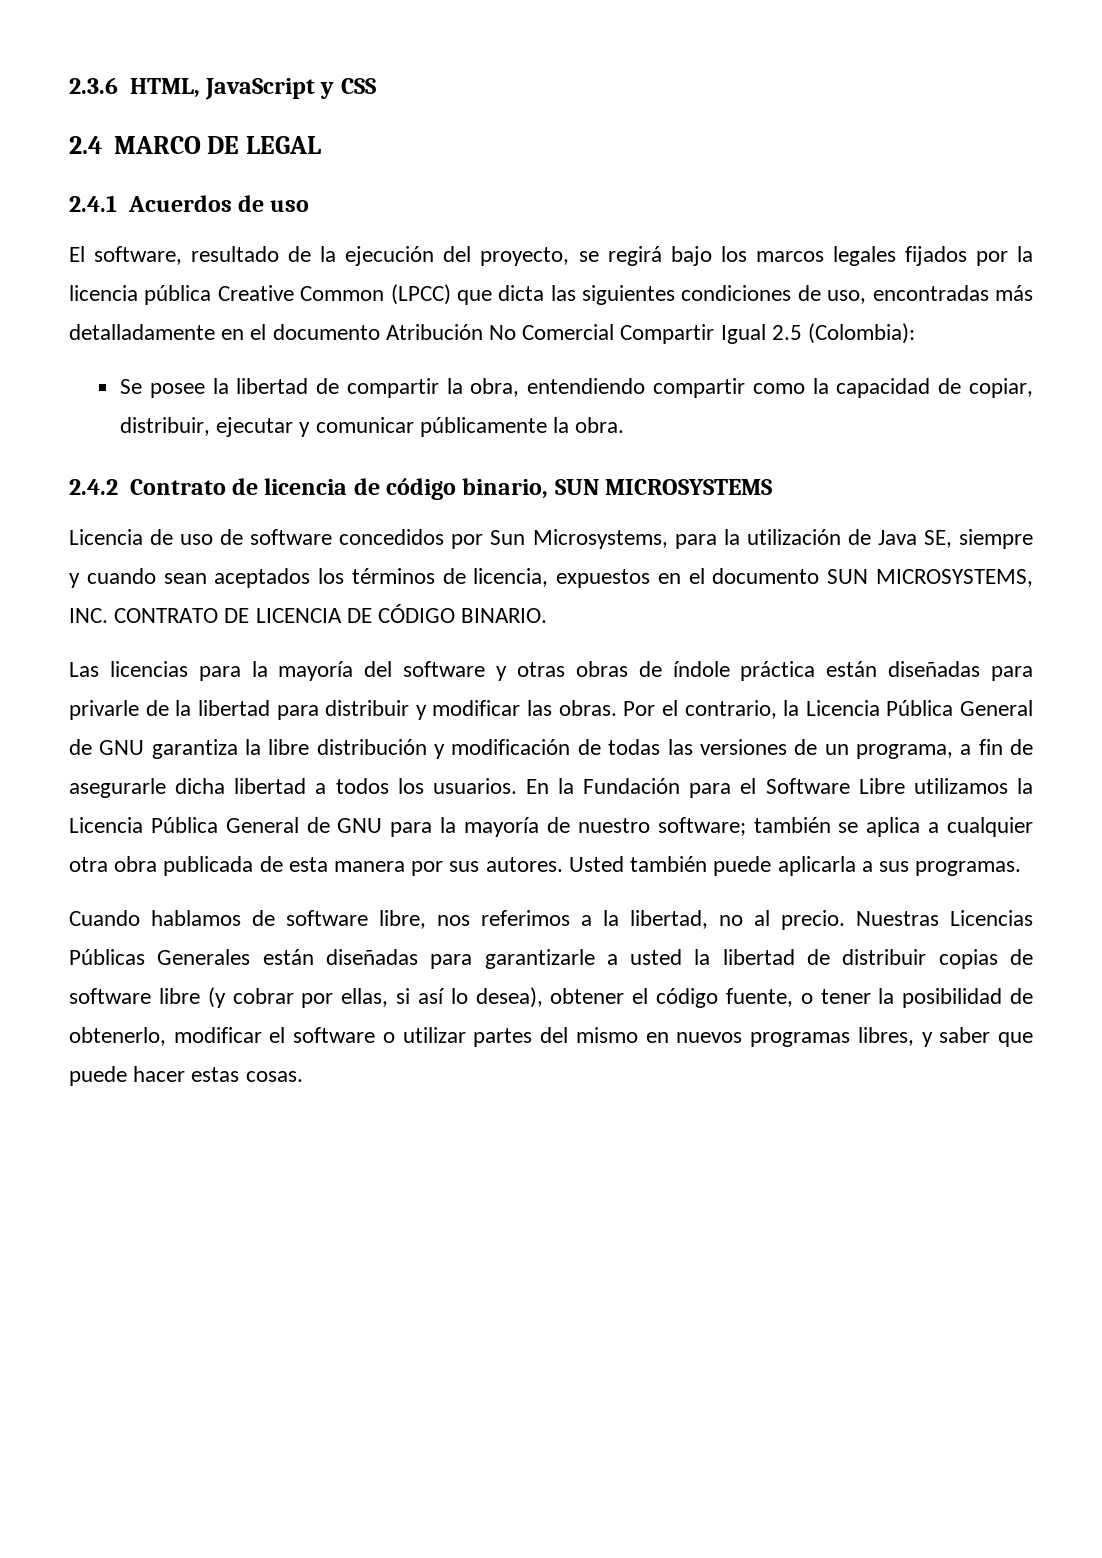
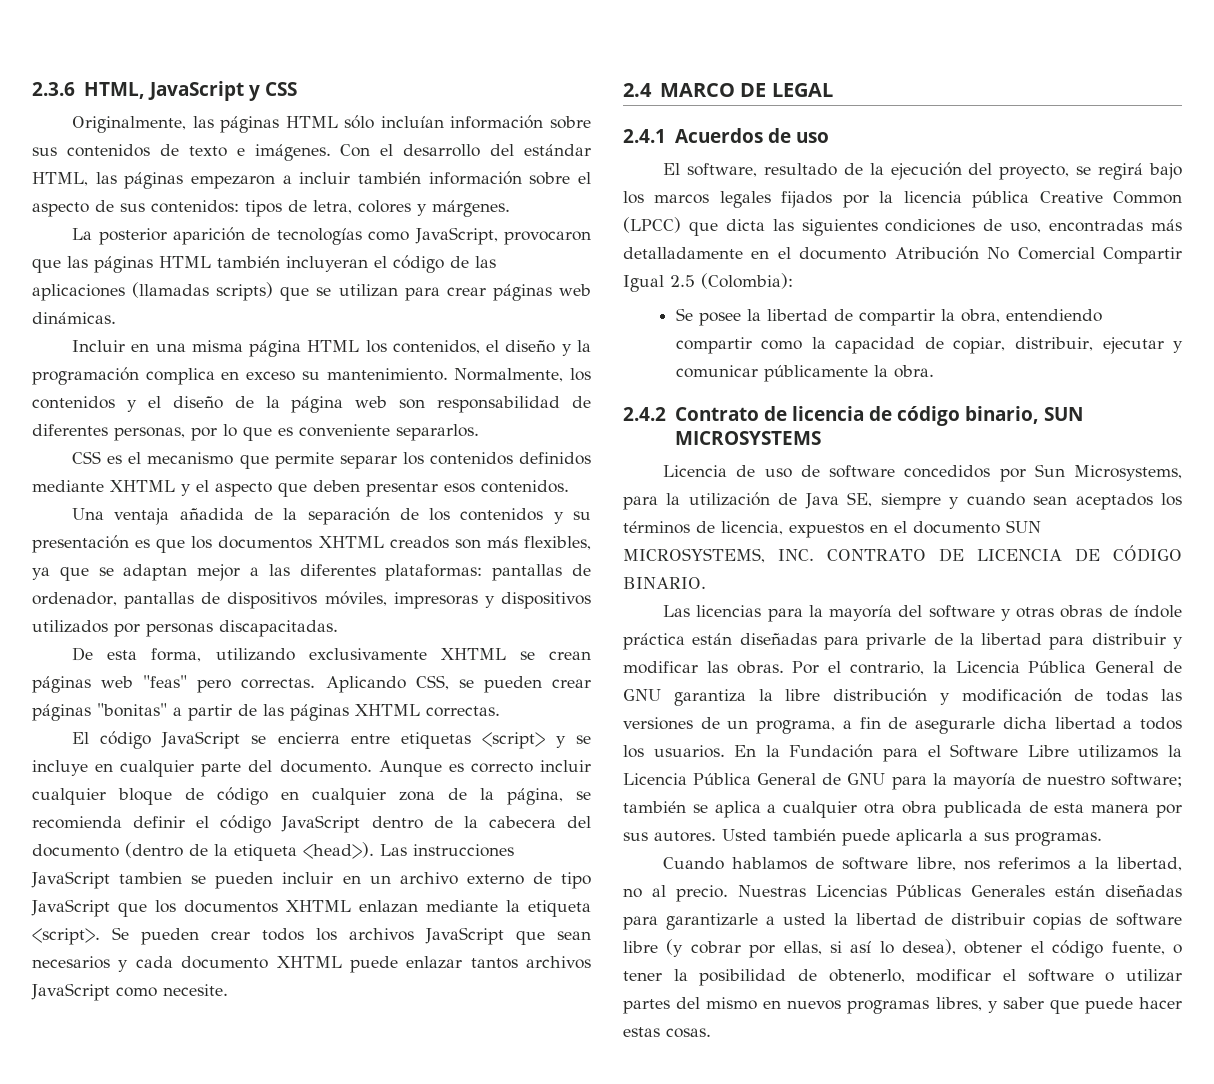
+ Originalmente, las páginas HTML sólo incluían información sobre sus contenidos de texto e imágenes. Con el desarrollo del estándar HTML, las páginas empezaron a incluir también información sobre el aspecto de sus contenidos: tipos de letra, colores y márgenes.
+ La posterior aparición de tecnologías como JavaScript, provocaron que las páginas HTML también incluyeran el código de las aplicaciones (llamadas scripts) que se utilizan para crear páginas web dinámicas.
+ Incluir en una misma página HTML los contenidos, el diseño y la programación complica en exceso su mantenimiento. Normalmente, los contenidos y el diseño de la página web son responsabilidad de diferentes personas, por lo que es conveniente separarlos.
+ CSS es el mecanismo que permite separar los contenidos definidos mediante XHTML y el aspecto que deben presentar esos contenidos.
+ Una ventaja añadida de la separación de los contenidos y su presentación es que los documentos XHTML creados son más flexibles, ya que se adaptan mejor a las diferentes plataformas: pantallas de ordenador, pantallas de dispositivos móviles, impresoras y dispositivos utilizados por personas discapacitadas.
+ De esta forma, utilizando exclusivamente XHTML se crean páginas web "feas" pero correctas. Aplicando CSS, se pueden crear páginas "bonitas" a partir de las páginas XHTML correctas.
+ El código JavaScript se encierra entre etiquetas <script> y se incluye en cualquier parte del documento. Aunque es correcto incluir cualquier bloque de código en cualquier zona de la página, se recomienda definir el código JavaScript dentro de la cabecera del documento (dentro de la etiqueta <head>). Las instrucciones JavaScript tambien se pueden incluir en un archivo externo de tipo JavaScript que los documentos XHTML enlazan mediante la etiqueta <script>. Se pueden crear todos los archivos JavaScript que sean necesarios y cada documento XHTML puede enlazar tantos archivos JavaScript como necesite.

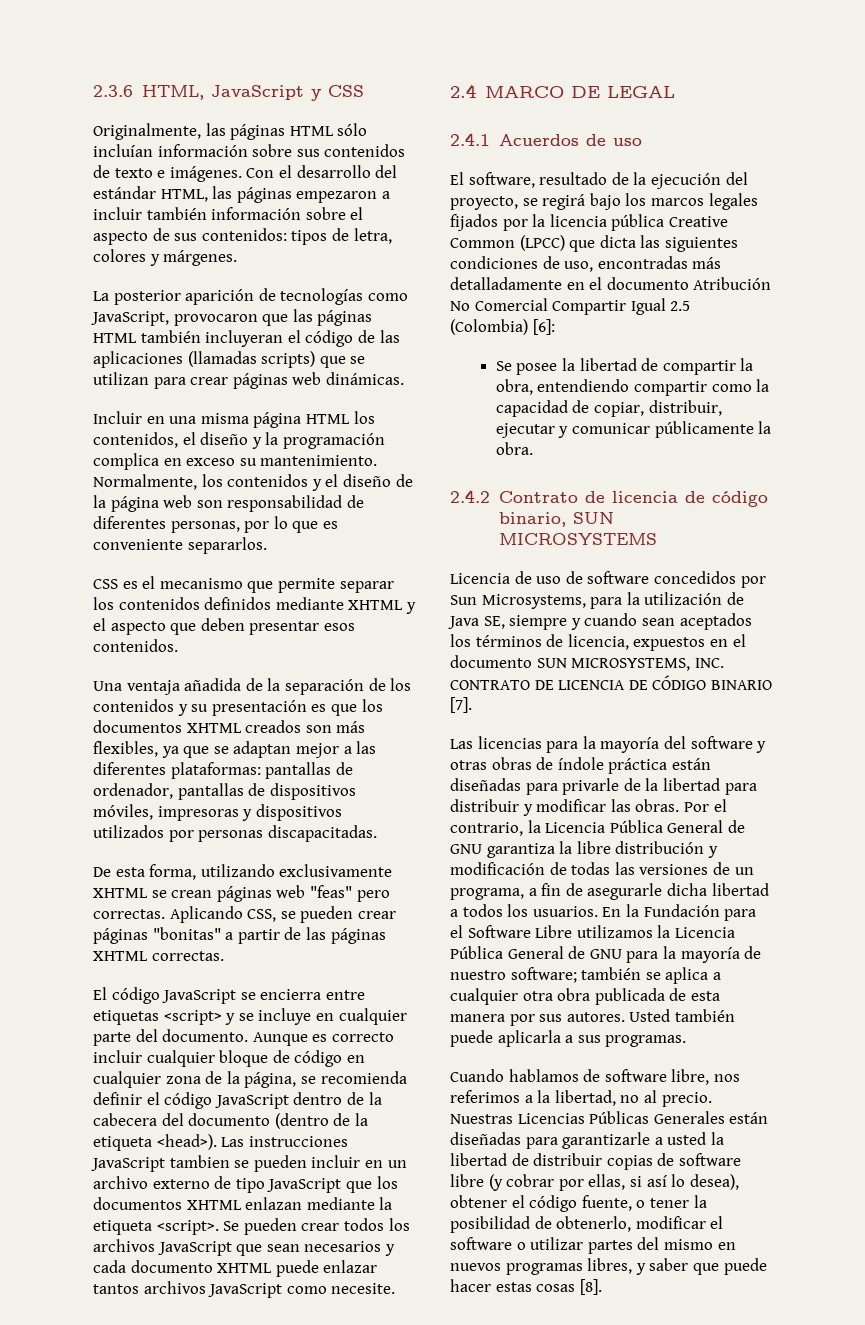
- El software, resultado de la ejecución del proyecto, se regirá bajo los marcos legales fijados por la licencia pública Creative Common (LPCC) que dicta las siguientes condiciones de uso, encontradas más detalladamente en el documento Atribución No Comercial Compartir Igual 2.5 (Colombia):
+ El software, resultado de la ejecución del proyecto, se regirá bajo los marcos legales fijados por la licencia pública Creative Common (LPCC) que dicta las siguientes condiciones de uso, encontradas más detalladamente en el documento Atribución No Comercial Compartir Igual 2.5 (Colombia) [6]:
- Licencia de uso de software concedidos por Sun Microsystems, para la utilización de Java SE, siempre y cuando sean aceptados los términos de licencia, expuestos en el documento SUN MICROSYSTEMS, INC. CONTRATO DE LICENCIA DE CÓDIGO BINARIO.
+ Licencia de uso de software concedidos por Sun Microsystems, para la utilización de Java SE, siempre y cuando sean aceptados los términos de licencia, expuestos en el documento SUN MICROSYSTEMS, INC. CONTRATO DE LICENCIA DE CÓDIGO BINARIO [7].
- Nuestras Licencias Públicas Generales están diseñadas para garantizarle a usted la libertad de distribuir copias de software libre (y cobrar por ellas, si así lo desea), obtener el código fuente, o tener la posibilidad de obtenerlo, modificar el software o utilizar partes del mismo en nuevos programas libres, y saber que puede hacer estas cosas.
+ Nuestras Licencias Públicas Generales están diseñadas para garantizarle a usted la libertad de distribuir copias de software libre (y cobrar por ellas, si así lo desea), obtener el código fuente, o tener la posibilidad de obtenerlo, modificar el software o utilizar partes del mismo en nuevos programas libres, y saber que puede hacer estas cosas [8].

